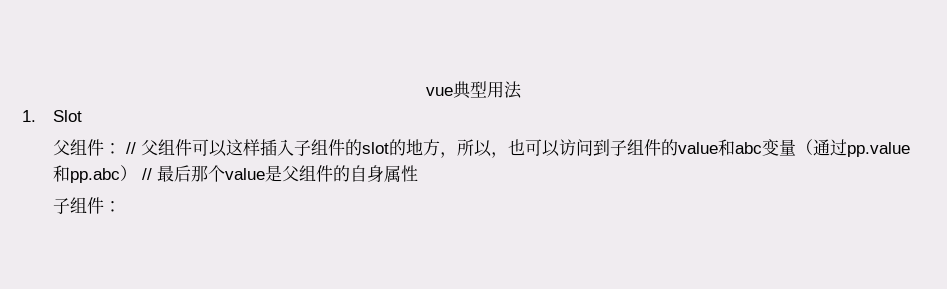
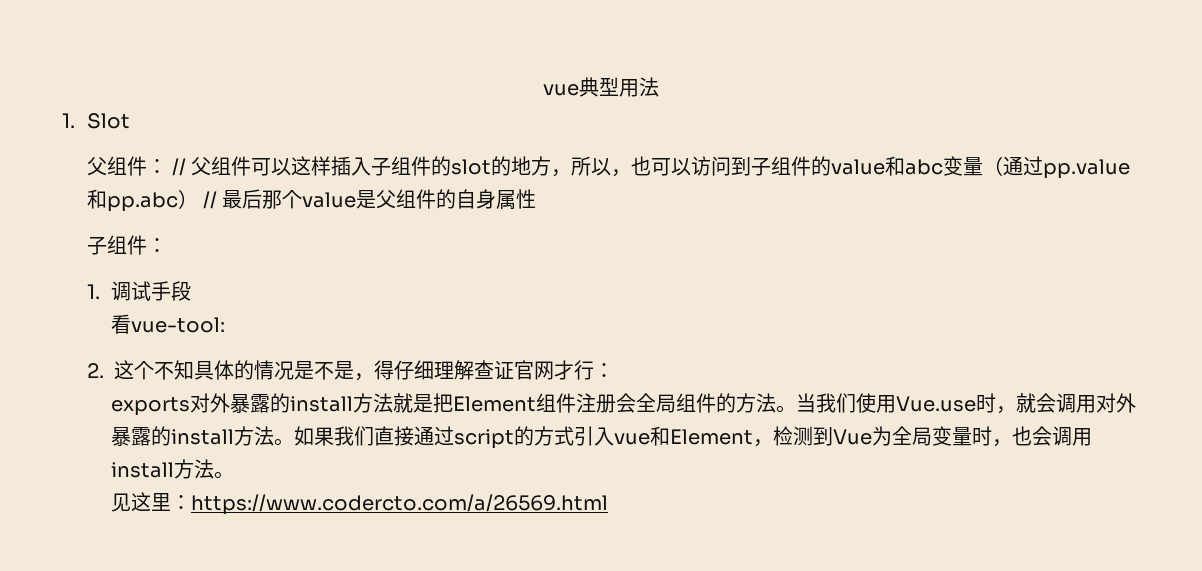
+ 1.调试手段
+ 看vue-tool:
+ 2.这个不知具体的情况是不是，得仔细理解查证官网才行：
+ exports对外暴露的install方法就是把Element组件注册会全局组件的方法。当我们使用Vue.use时，就会调用对外暴露的install方法。如果我们直接通过script的方式引入vue和Element，检测到Vue为全局变量时，也会调用install方法。
+ 见这里：https://www.codercto.com/a/26569.html

